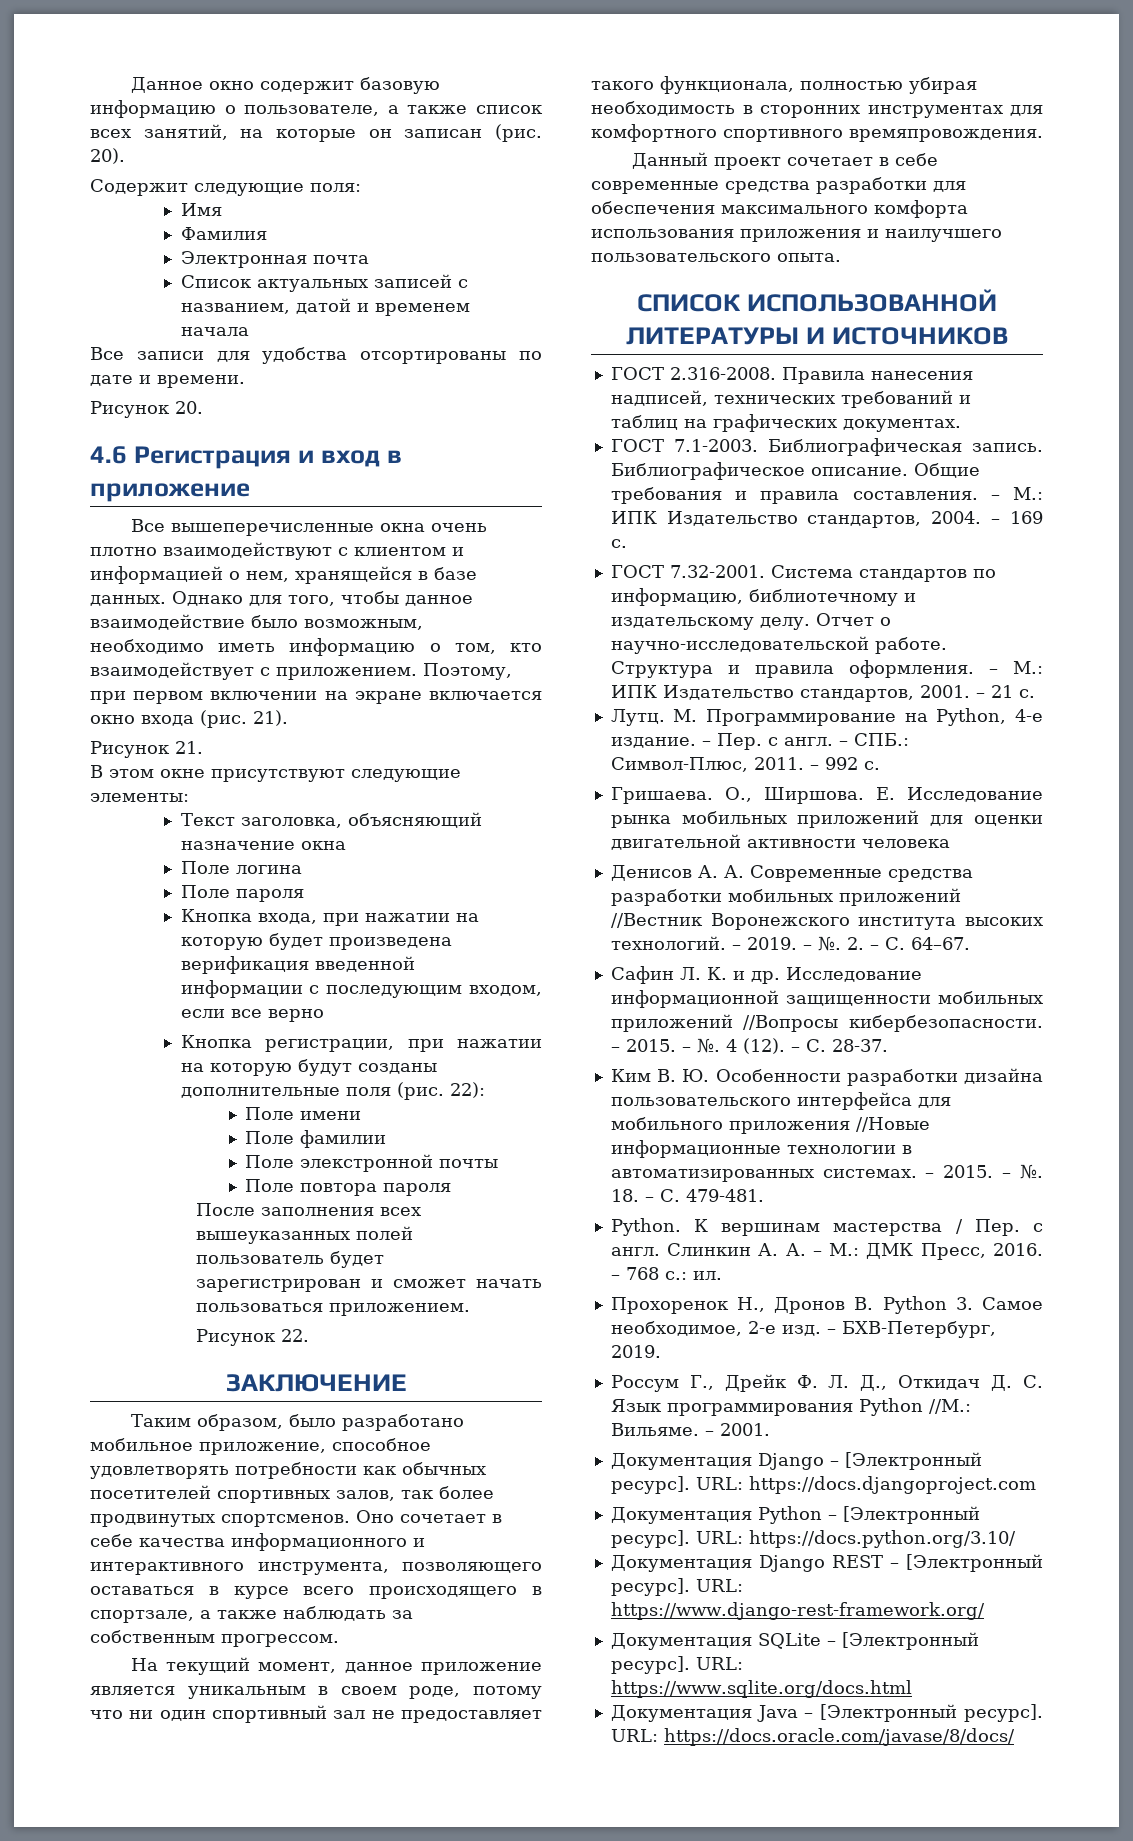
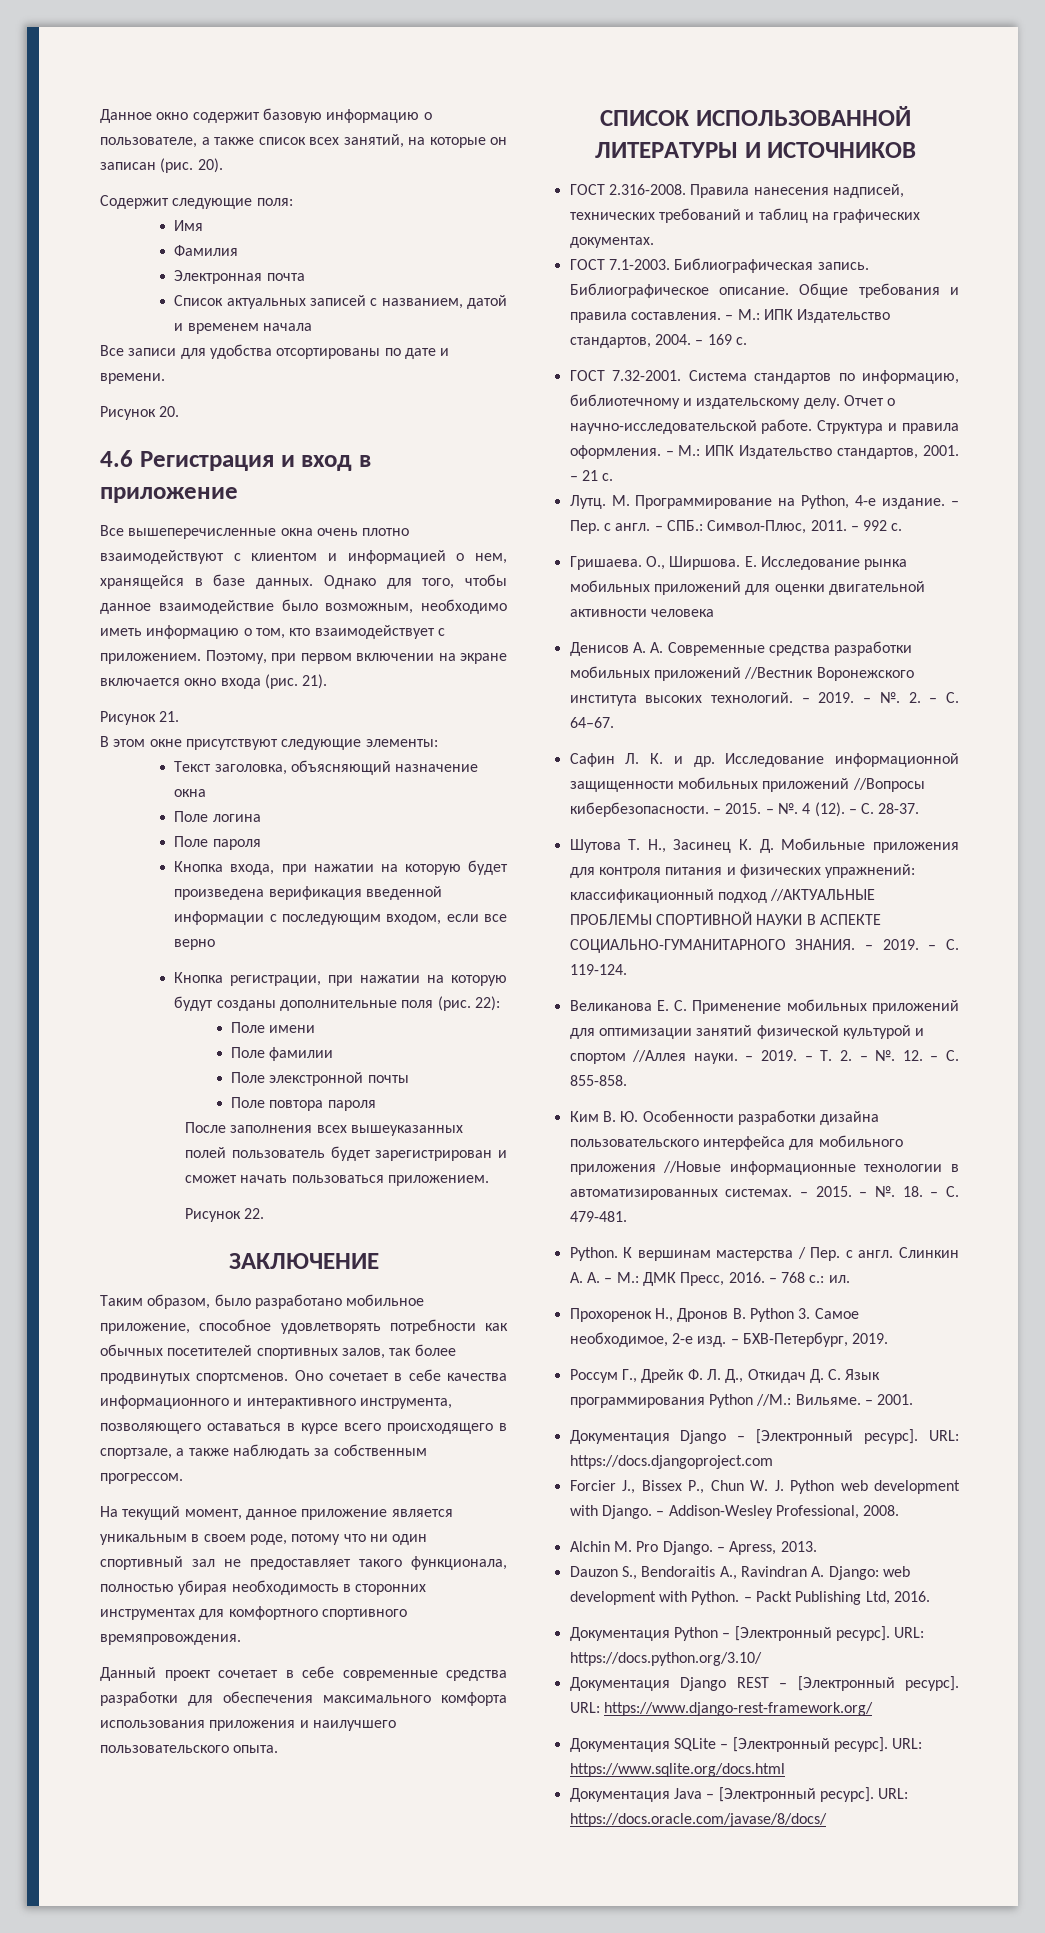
+ Шутова Т. Н., Засинец К. Д. Мобильные приложения для контроля питания и физических упражнений: классификационный подход //АКТУАЛЬНЫЕ ПРОБЛЕМЫ СПОРТИВНОЙ НАУКИ В АСПЕКТЕ СОЦИАЛЬНО-ГУМАНИТАРНОГО ЗНАНИЯ. – 2019. – С. 119-124.
+ Великанова Е. С. Применение мобильных приложений для оптимизации занятий физической культурой и спортом //Аллея науки. – 2019. – Т. 2. – №. 12. – С. 855-858.
+ Forcier J., Bissex P., Chun W. J. Python web development with Django. – Addison-Wesley Professional, 2008.
+ Alchin M. Pro Django. – Apress, 2013.
+ Dauzon S., Bendoraitis A., Ravindran A. Django: web development with Python. – Packt Publishing Ltd, 2016.

